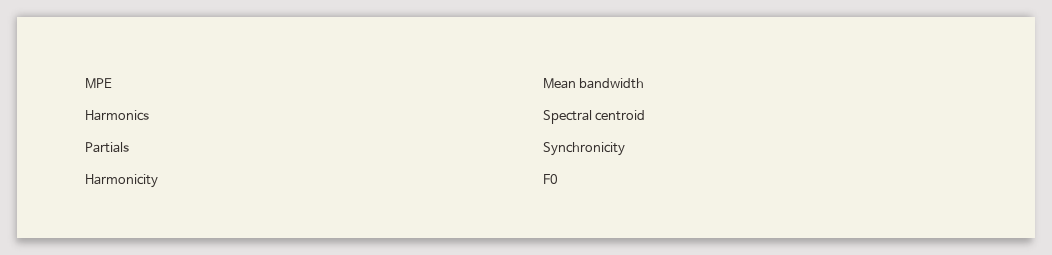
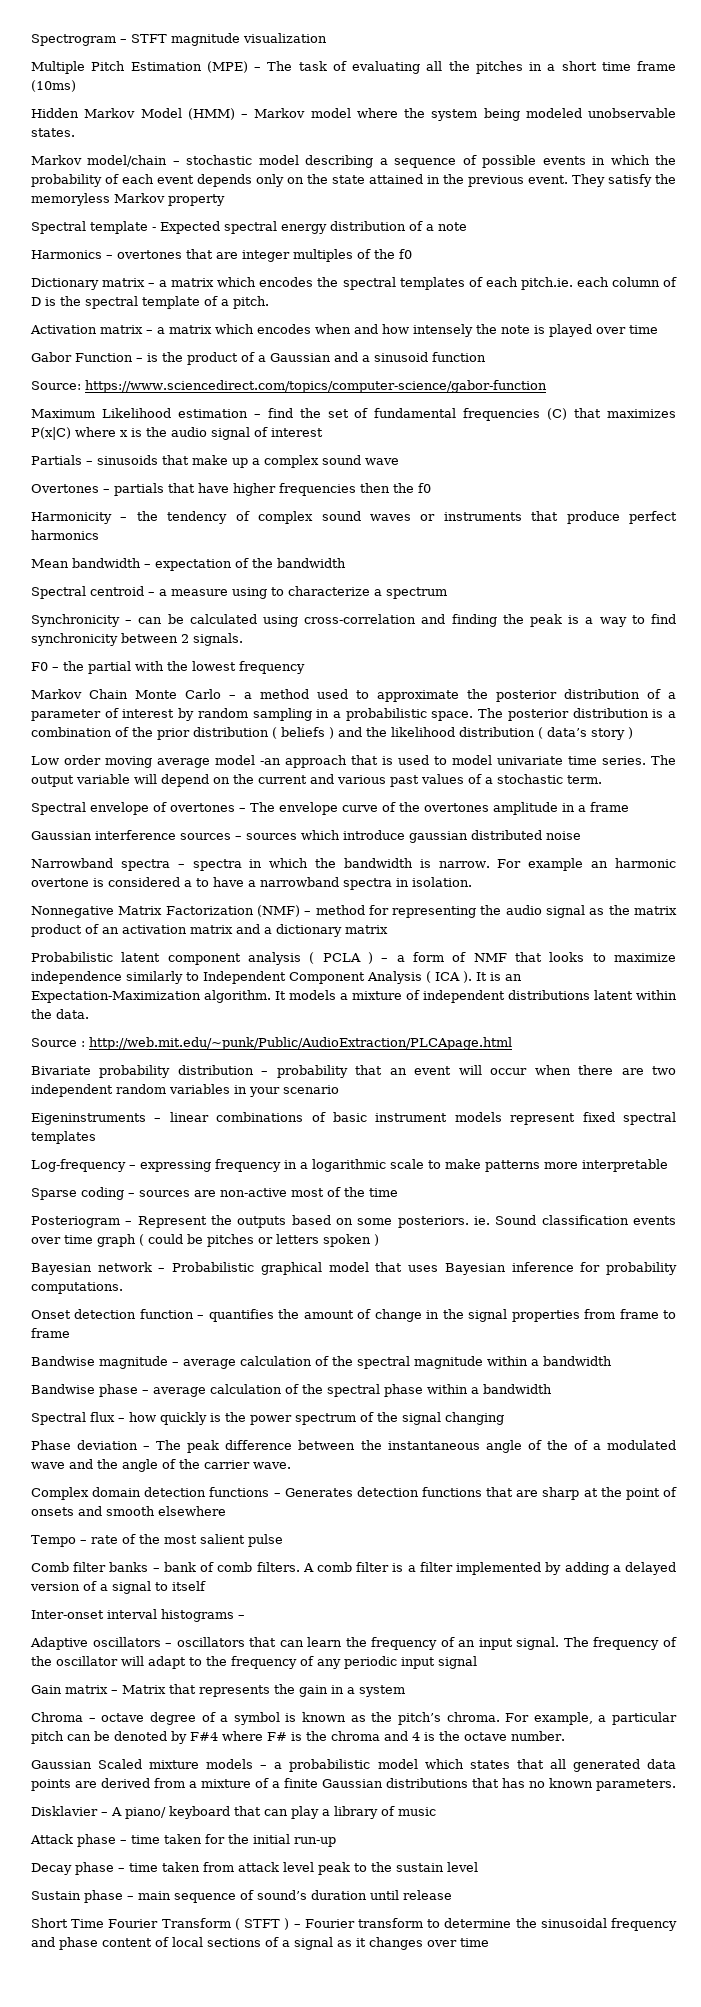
- MPE
- Harmonics
- Partials
- Harmonicity
- Mean bandwidth
- Spectral centroid
- Synchronicity
- F0
+ Spectrogram – STFT magnitude visualization
+ Multiple Pitch Estimation (MPE) – The task of evaluating all the pitches in a short time frame (10ms)
+ Hidden Markov Model (HMM) – Markov model where the system being modeled unobservable states.
+ Markov model/chain – stochastic model describing a sequence of possible events in which the probability of each event depends only on the state attained in the previous event. They satisfy the memoryless Markov property
+ Spectral template - Expected spectral energy distribution of a note
+ Harmonics – overtones that are integer multiples of the f0
+ Dictionary matrix – a matrix which encodes the spectral templates of each pitch.ie. each column of D is the spectral template of a pitch.
+ Activation matrix – a matrix which encodes when and how intensely the note is played over time
+ Gabor Function – is the product of a Gaussian and a sinusoid function
+ Source: https://www.sciencedirect.com/topics/computer-science/gabor-function
+ Maximum Likelihood estimation – find the set of fundamental frequencies (C) that maximizes P(x|C) where x is the audio signal of interest
+ Partials – sinusoids that make up a complex sound wave
+ Overtones – partials that have higher frequencies then the f0
+ Harmonicity – the tendency of complex sound waves or instruments that produce perfect harmonics
+ Mean bandwidth – expectation of the bandwidth
+ Spectral centroid – a measure using to characterize a spectrum
+ Synchronicity – can be calculated using cross-correlation and finding the peak is a way to find synchronicity between 2 signals.
+ F0 – the partial with the lowest frequency
+ Markov Chain Monte Carlo – a method used to approximate the posterior distribution of a parameter of interest by random sampling in a probabilistic space. The posterior distribution is a combination of the prior distribution ( beliefs ) and the likelihood distribution ( data’s story )
+ Low order moving average model -an approach that is used to model univariate time series. The output variable will depend on the current and various past values of a stochastic term.
+ Spectral envelope of overtones – The envelope curve of the overtones amplitude in a frame
+ Gaussian interference sources – sources which introduce gaussian distributed noise
+ Narrowband spectra – spectra in which the bandwidth is narrow. For example an harmonic overtone is considered a to have a narrowband spectra in isolation.
+ Nonnegative Matrix Factorization (NMF) – method for representing the audio signal as the matrix product of an activation matrix and a dictionary matrix
+ Probabilistic latent component analysis ( PCLA ) – a form of NMF that looks to maximize independence similarly to Independent Component Analysis ( ICA ). It is an Expectation-Maximization algorithm. It models a mixture of independent distributions latent within the data.
+ Source : http://web.mit.edu/~punk/Public/AudioExtraction/PLCApage.html
+ Bivariate probability distribution – probability that an event will occur when there are two independent random variables in your scenario
+ Eigeninstruments – linear combinations of basic instrument models represent fixed spectral templates
+ Log-frequency – expressing frequency in a logarithmic scale to make patterns more interpretable
+ Sparse coding – sources are non-active most of the time
+ Posteriogram – Represent the outputs based on some posteriors. ie. Sound classification events over time graph ( could be pitches or letters spoken )
+ Bayesian network – Probabilistic graphical model that uses Bayesian inference for probability computations.
+ Onset detection function – quantifies the amount of change in the signal properties from frame to frame
+ Bandwise magnitude – average calculation of the spectral magnitude within a bandwidth
+ Bandwise phase – average calculation of the spectral phase within a bandwidth
+ Spectral flux – how quickly is the power spectrum of the signal changing
+ Phase deviation – The peak difference between the instantaneous angle of the of a modulated wave and the angle of the carrier wave.
+ Complex domain detection functions – Generates detection functions that are sharp at the point of onsets and smooth elsewhere
+ Tempo – rate of the most salient pulse
+ Comb filter banks – bank of comb filters. A comb filter is a filter implemented by adding a delayed version of a signal to itself
+ Inter-onset interval histograms –
+ Adaptive oscillators – oscillators that can learn the frequency of an input signal. The frequency of the oscillator will adapt to the frequency of any periodic input signal
+ Gain matrix – Matrix that represents the gain in a system
+ Chroma – octave degree of a symbol is known as the pitch’s chroma. For example, a particular pitch can be denoted by F#4 where F# is the chroma and 4 is the octave number.
+ Gaussian Scaled mixture models – a probabilistic model which states that all generated data points are derived from a mixture of a finite Gaussian distributions that has no known parameters.
+ Disklavier – A piano/ keyboard that can play a library of music
+ Attack phase – time taken for the initial run-up
+ Decay phase – time taken from attack level peak to the sustain level
+ Sustain phase – main sequence of sound’s duration until release
+ Short Time Fourier Transform ( STFT ) – Fourier transform to determine the sinusoidal frequency and phase content of local sections of a signal as it changes over time

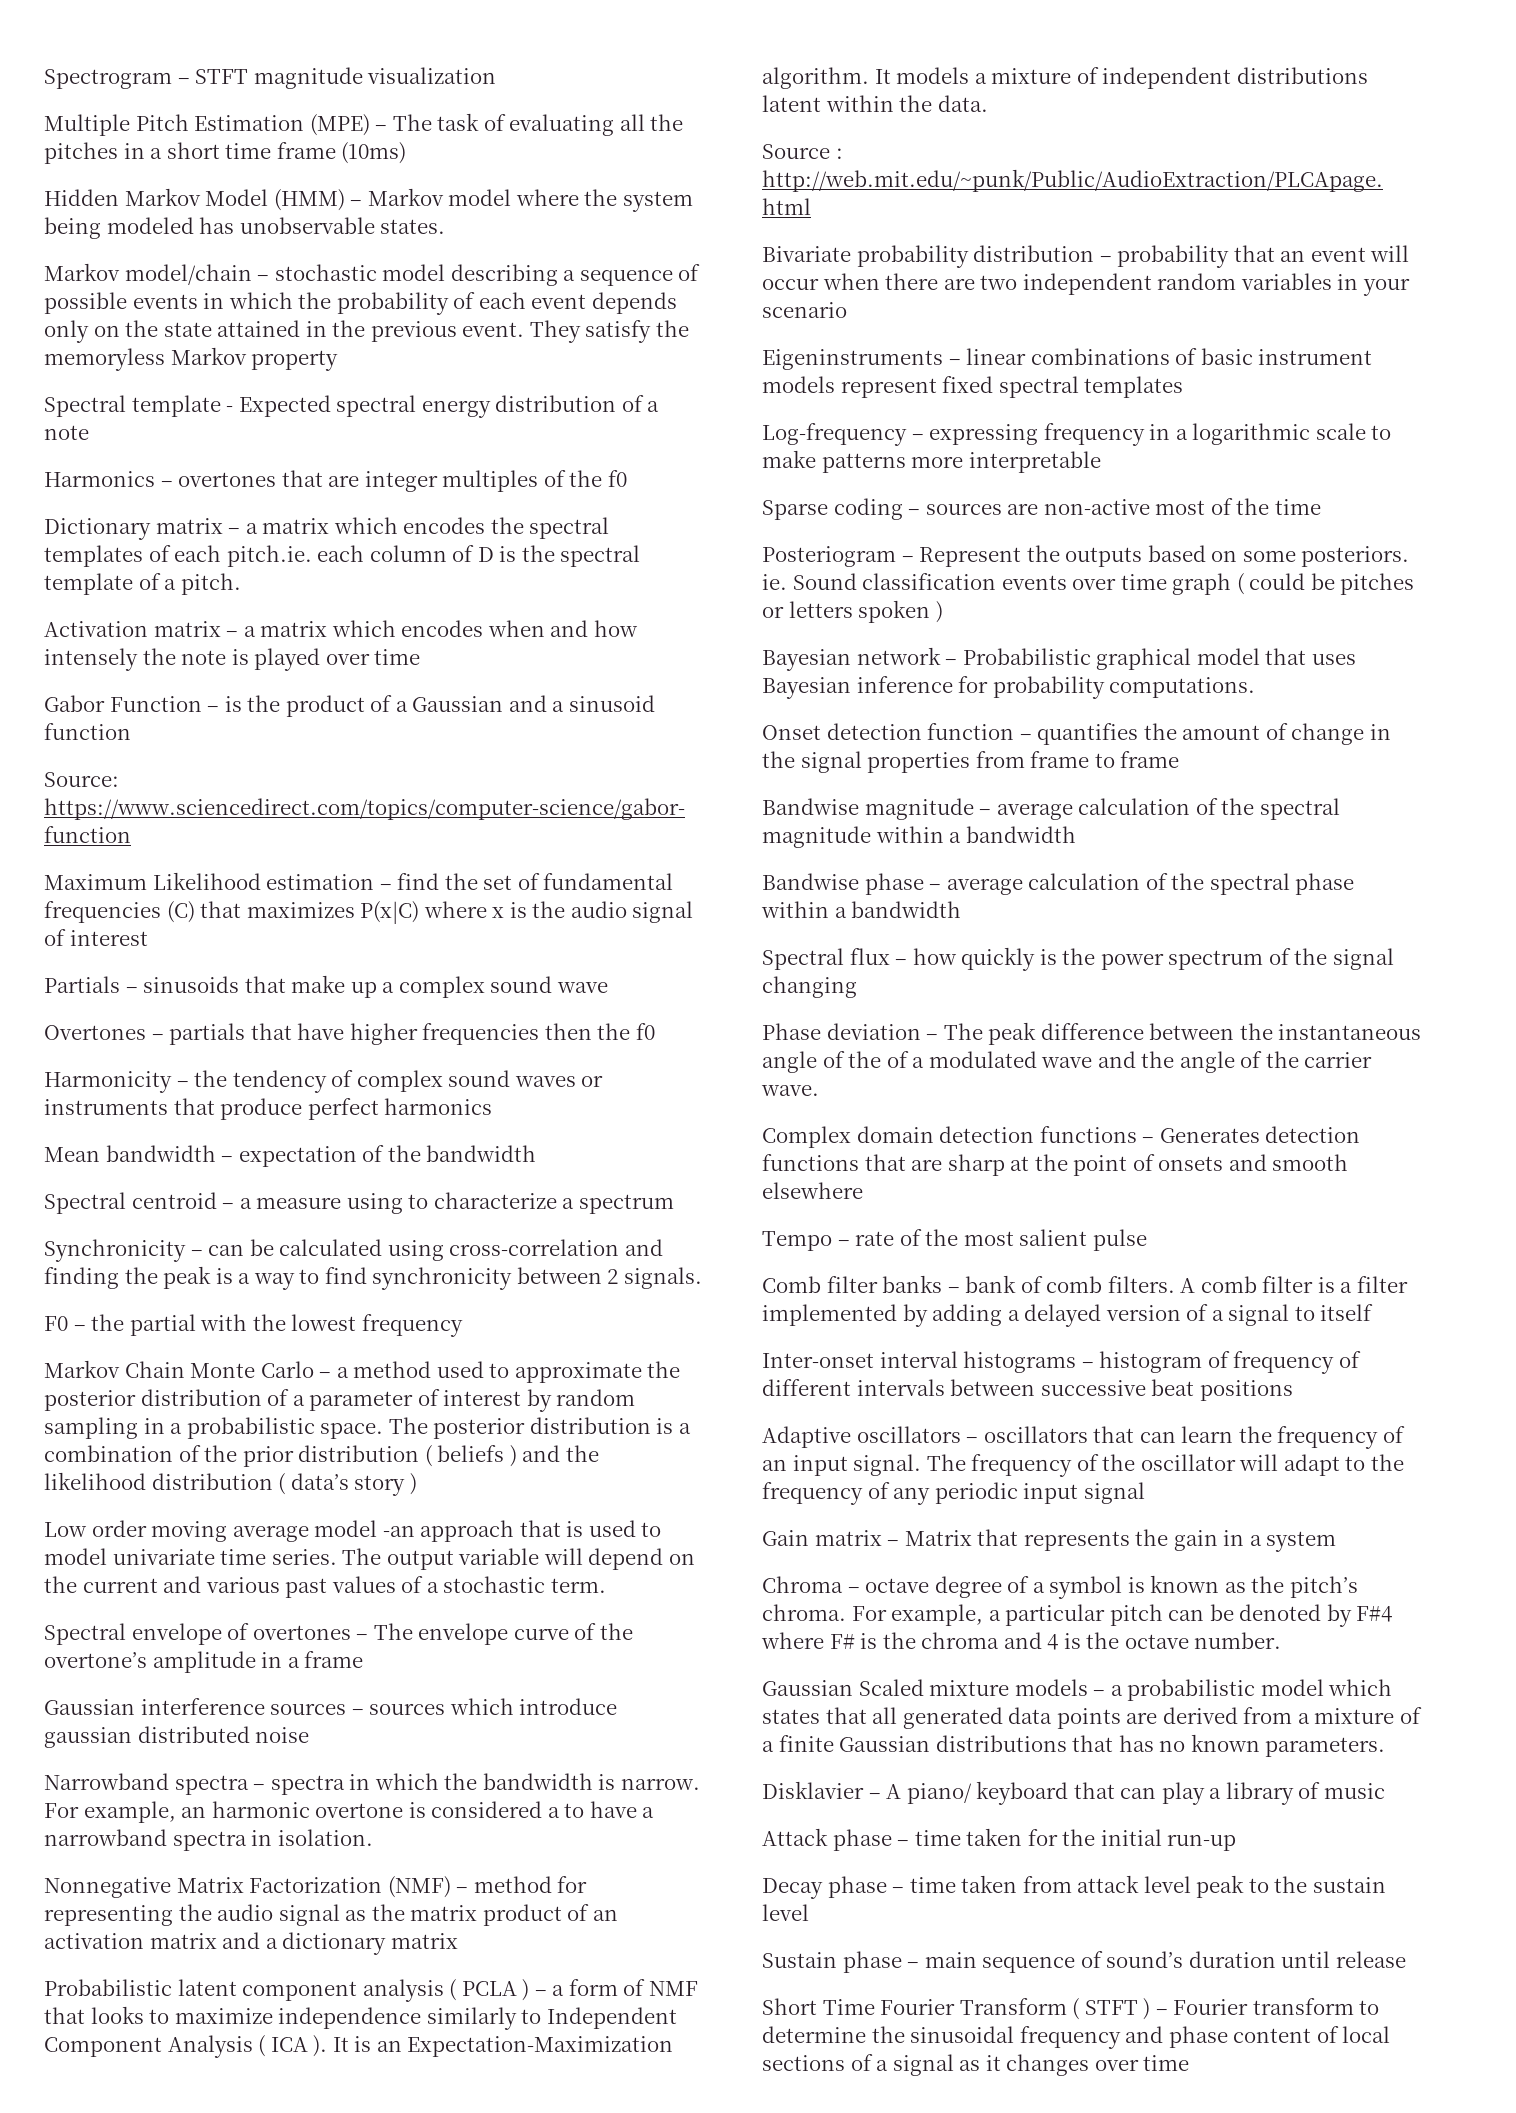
- Hidden Markov Model (HMM) – Markov model where the system being modeled unobservable states.
+ Hidden Markov Model (HMM) – Markov model where the system being modeled has unobservable states.
- Spectral envelope of overtones – The envelope curve of the overtones amplitude in a frame
+ Spectral envelope of overtones – The envelope curve of the overtone’s amplitude in a frame
- For example an harmonic overtone is considered a to have a narrowband spectra in isolation.
+ For example, an harmonic overtone is considered a to have a narrowband spectra in isolation.
- Inter-onset interval histograms –
+ Inter-onset interval histograms – histogram of frequency of different intervals between successive beat positions

